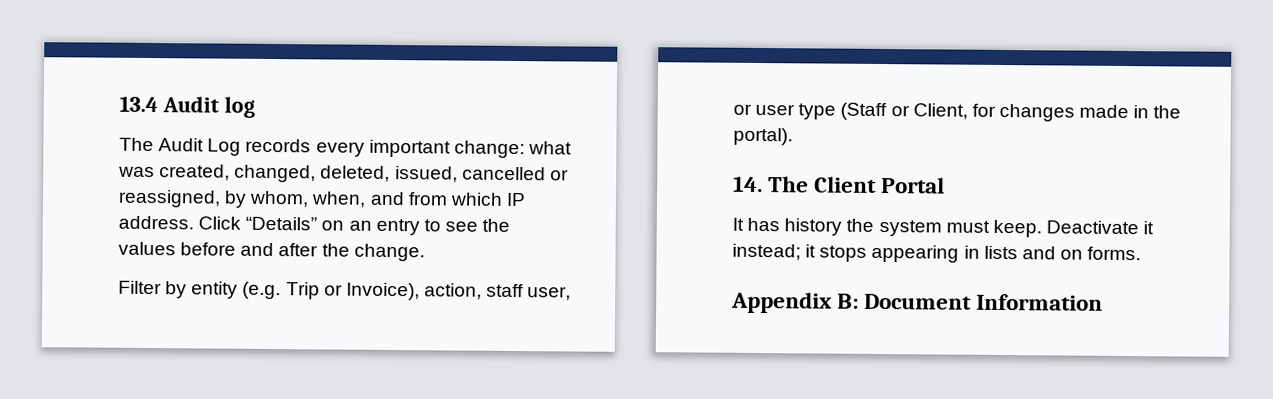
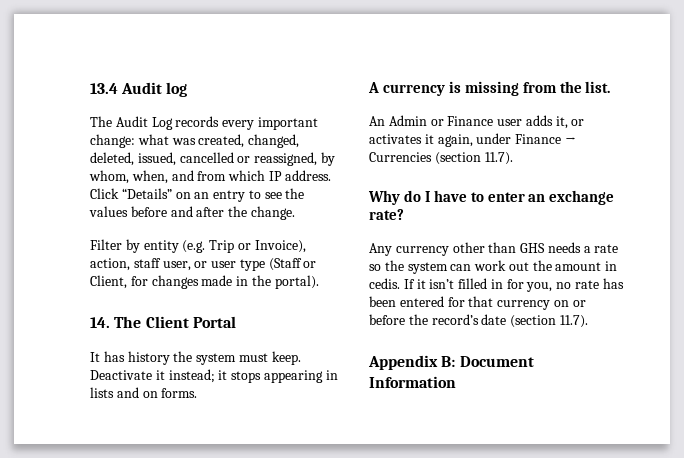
+ A currency is missing from the list.
+ An Admin or Finance user adds it, or activates it again, under Finance → Currencies (section 11.7).
+ Why do I have to enter an exchange rate?
+ Any currency other than GHS needs a rate so the system can work out the amount in cedis. If it isn’t filled in for you, no rate has been entered for that currency on or before the record’s date (section 11.7).

